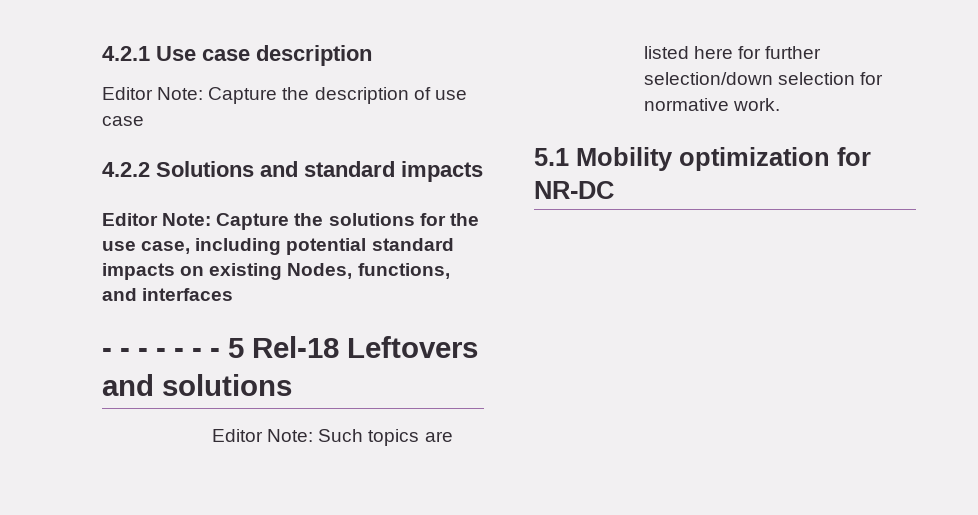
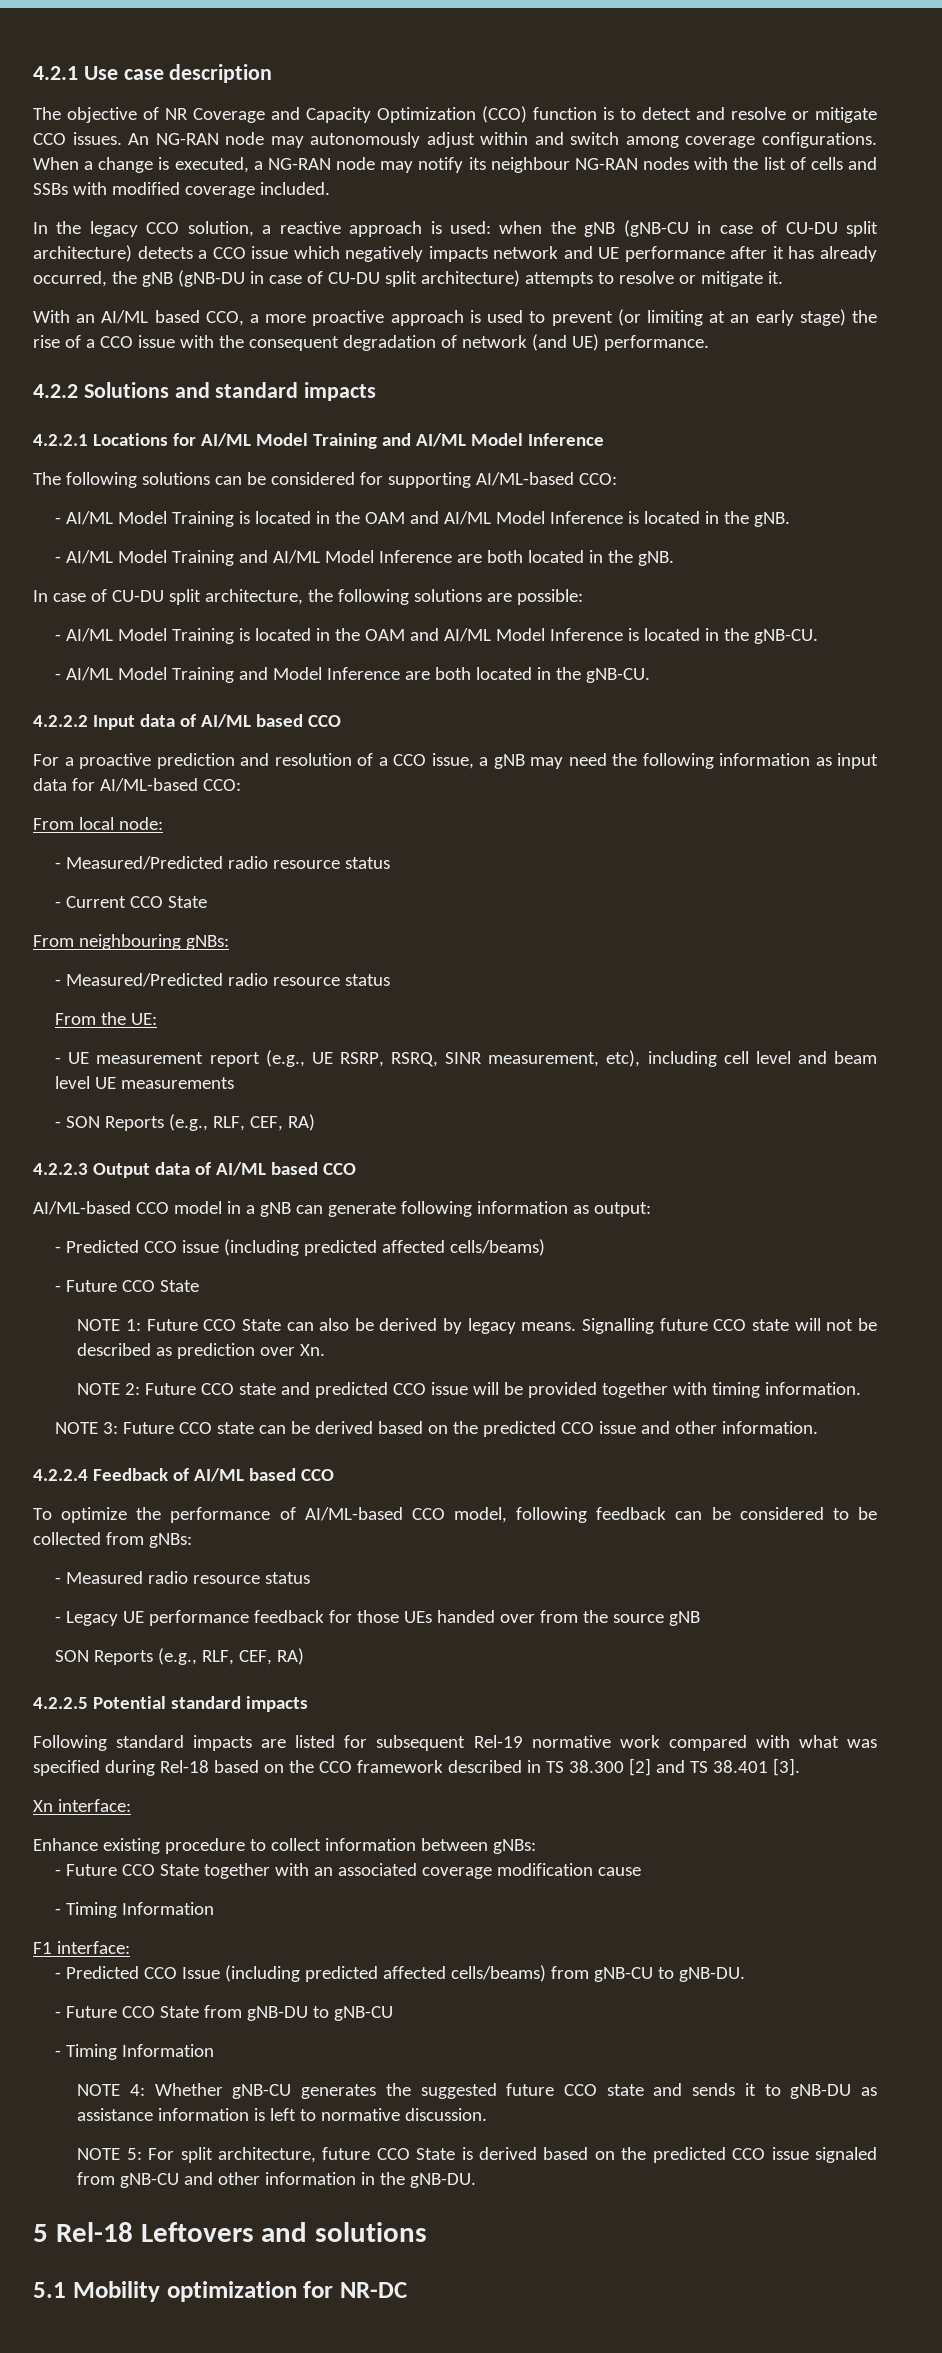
- Editor Note: Capture the description of use case
+ The objective of NR Coverage and Capacity Optimization (CCO) function is to detect and resolve or mitigate CCO issues. An NG-RAN node may autonomously adjust within and switch among coverage configurations. When a change is executed, a NG-RAN node may notify its neighbour NG-RAN nodes with the list of cells and SSBs with modified coverage included.
+ In the legacy CCO solution, a reactive approach is used: when the gNB (gNB-CU in case of CU-DU split architecture) detects a CCO issue which negatively impacts network and UE performance after it has already occurred, the gNB (gNB-DU in case of CU-DU split architecture) attempts to resolve or mitigate it.
+ With an AI/ML based CCO, a more proactive approach is used to prevent (or limiting at an early stage) the rise of a CCO issue with the consequent degradation of network (and UE) performance.
- Editor Note: Capture the solutions for the use case, including potential standard impacts on existing Nodes, functions, and interfaces
- - - - - - - - 5 Rel-18 Leftovers and solutions
+ 4.2.2.1 Locations for AI/ML Model Training and AI/ML Model Inference
+ The following solutions can be considered for supporting AI/ML-based CCO:
+ - AI/ML Model Training is located in the OAM and AI/ML Model Inference is located in the gNB.
+ - AI/ML Model Training and AI/ML Model Inference are both located in the gNB.
+ In case of CU-DU split architecture, the following solutions are possible:
+ - AI/ML Model Training is located in the OAM and AI/ML Model Inference is located in the gNB-CU.
+ - AI/ML Model Training and Model Inference are both located in the gNB-CU.
+ 4.2.2.2 Input data of AI/ML based CCO
+ For a proactive prediction and resolution of a CCO issue, a gNB may need the following information as input data for AI/ML-based CCO:
+ From local node:
+ - Measured/Predicted radio resource status
+ - Current CCO State
+ From neighbouring gNBs:
+ - Measured/Predicted radio resource status
+ From the UE:
+ - UE measurement report (e.g., UE RSRP, RSRQ, SINR measurement, etc), including cell level and beam level UE measurements
+ - SON Reports (e.g., RLF, CEF, RA)
+ 4.2.2.3 Output data of AI/ML based CCO
+ AI/ML-based CCO model in a gNB can generate following information as output:
+ - Predicted CCO issue (including predicted affected cells/beams)
+ - Future CCO State
+ NOTE 1: Future CCO State can also be derived by legacy means. Signalling future CCO state will not be described as prediction over Xn.
+ NOTE 2: Future CCO state and predicted CCO issue will be provided together with timing information.
+ NOTE 3: Future CCO state can be derived based on the predicted CCO issue and other information.
+ 4.2.2.4 Feedback of AI/ML based CCO
+ To optimize the performance of AI/ML-based CCO model, following feedback can be considered to be collected from gNBs:
+ - Measured radio resource status
+ - Legacy UE performance feedback for those UEs handed over from the source gNB
+ SON Reports (e.g., RLF, CEF, RA)
+ 4.2.2.5 Potential standard impacts
+ Following standard impacts are listed for subsequent Rel-19 normative work compared with what was specified during Rel-18 based on the CCO framework described in TS 38.300 [2] and TS 38.401 [3].
+ Xn interface:
+ Enhance existing procedure to collect information between gNBs:
+ - Future CCO State together with an associated coverage modification cause
+ - Timing Information
+ F1 interface:
+ - Predicted CCO Issue (including predicted affected cells/beams) from gNB-CU to gNB-DU.
+ - Future CCO State from gNB-DU to gNB-CU
+ - Timing Information
+ NOTE 4: Whether gNB-CU generates the suggested future CCO state and sends it to gNB-DU as assistance information is left to normative discussion.
+ NOTE 5: For split architecture, future CCO State is derived based on the predicted CCO issue signaled from gNB-CU and other information in the gNB-DU.
+ 5 Rel-18 Leftovers and solutions
- Editor Note: Such topics are listed here for further selection/down selection for normative work.

